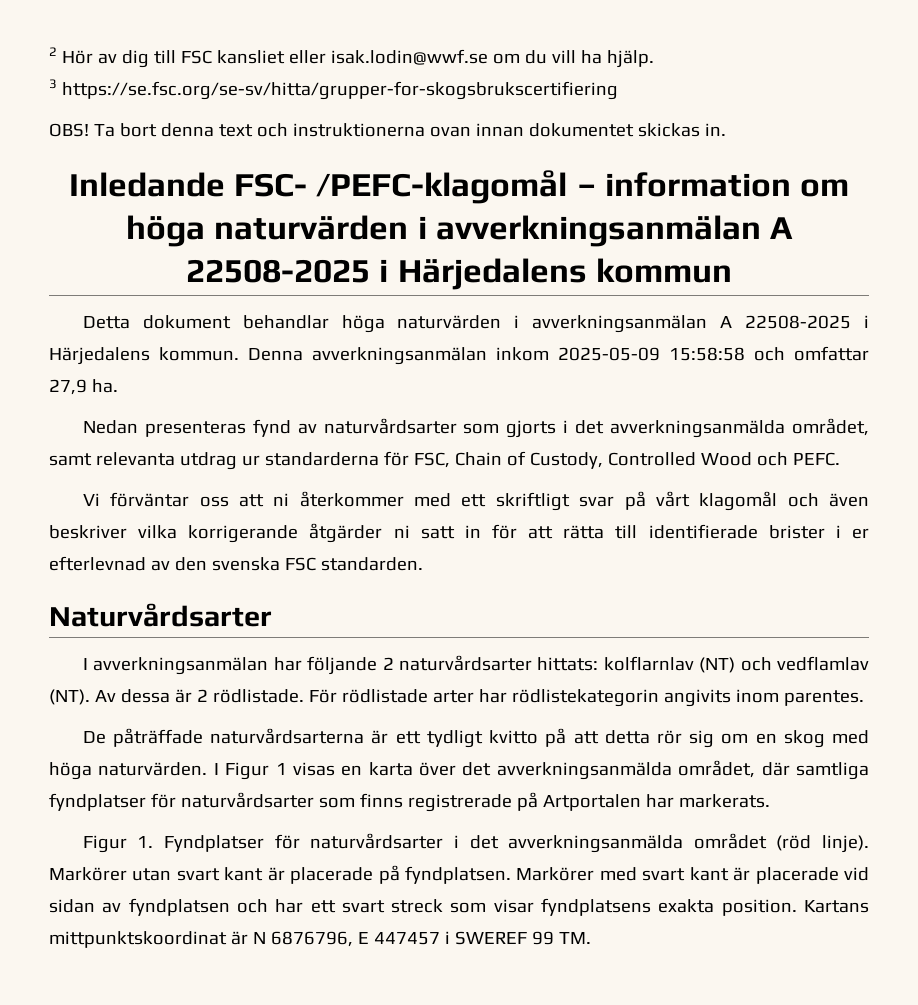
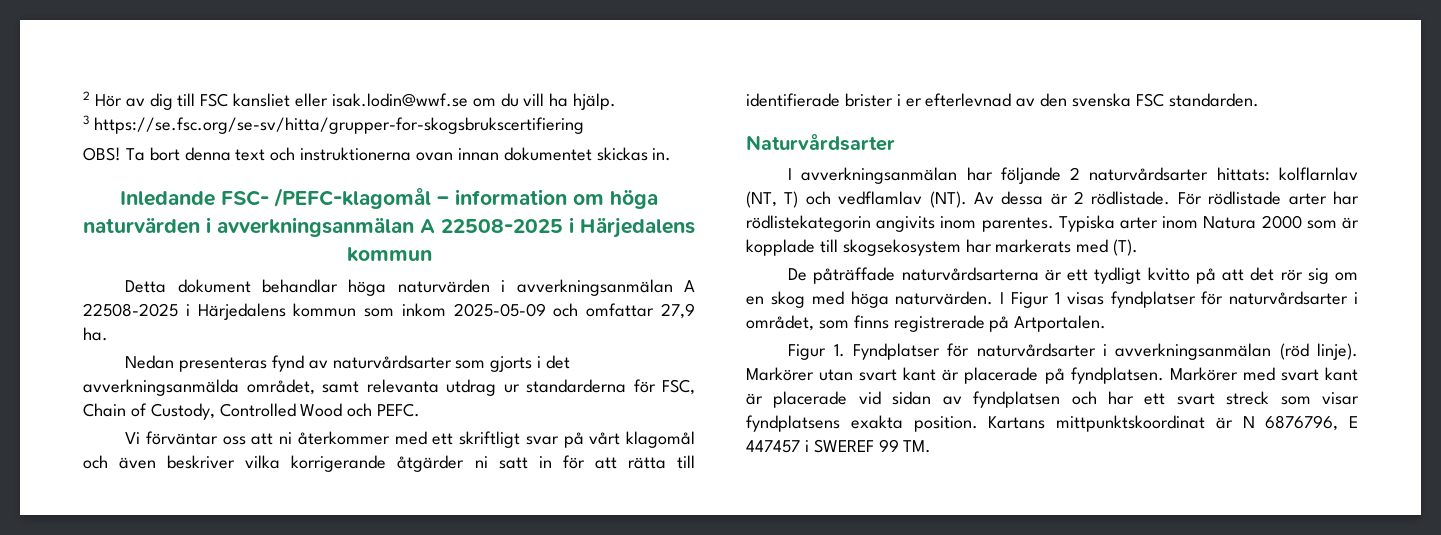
- Detta dokument behandlar höga naturvärden i avverkningsanmälan A 22508-2025 i Härjedalens kommun. Denna avverkningsanmälan inkom 2025-05-09 15:58:58 och omfattar 27,9 ha.
+ Detta dokument behandlar höga naturvärden i avverkningsanmälan A 22508-2025 i Härjedalens kommun som inkom 2025-05-09 och omfattar 27,9 ha.
- I avverkningsanmälan har följande 2 naturvårdsarter hittats: kolflarnlav (NT) och vedflamlav (NT). Av dessa är 2 rödlistade.
+ I avverkningsanmälan har följande 2 naturvårdsarter hittats: kolflarnlav (NT, T) och vedflamlav (NT). Av dessa är 2 rödlistade.
+ Typiska arter inom Natura 2000 som är kopplade till skogsekosystem har markerats med (T).
- De påträffade naturvårdsarterna är ett tydligt kvitto på att detta rör sig om en skog med höga naturvärden.
+ De påträffade naturvårdsarterna är ett tydligt kvitto på att det rör sig om en skog med höga naturvärden.
- I Figur 1 visas en karta över det avverkningsanmälda området, där samtliga fyndplatser för naturvårdsarter som finns registrerade på Artportalen har markerats.
+ I Figur 1 visas fyndplatser för naturvårdsarter i området, som finns registrerade på Artportalen.
- Figur 1. Fyndplatser för naturvårdsarter i det avverkningsanmälda området (röd linje).
+ Figur 1. Fyndplatser för naturvårdsarter i avverkningsanmälan (röd linje).

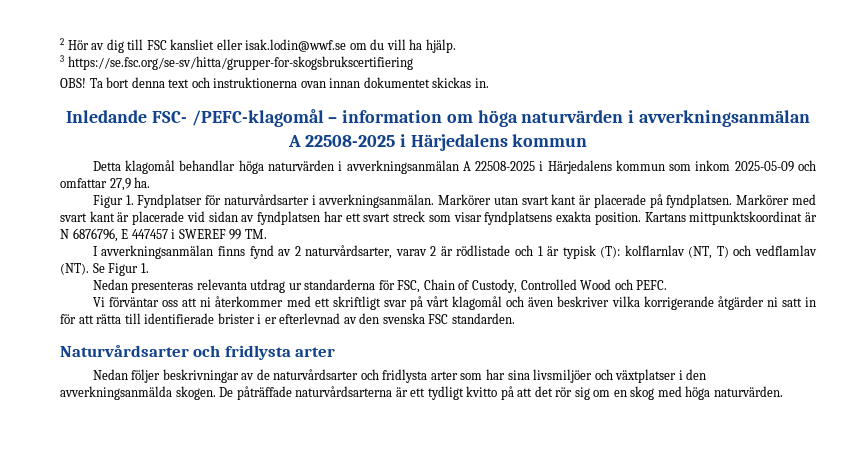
- Detta dokument behandlar höga naturvärden i avverkningsanmälan A 22508-2025 i Härjedalens kommun som inkom 2025-05-09 och omfattar 27,9 ha.
+ Detta klagomål behandlar höga naturvärden i avverkningsanmälan A 22508-2025 i Härjedalens kommun som inkom 2025-05-09 och omfattar 27,9 ha.
- Nedan presenteras fynd av naturvårdsarter som gjorts i det avverkningsanmälda området, samt relevanta utdrag ur standarderna för FSC, Chain of Custody, Controlled Wood och PEFC.
+ Figur 1. Fyndplatser för naturvårdsarter i avverkningsanmälan. Markörer utan svart kant är placerade på fyndplatsen. Markörer med svart kant är placerade vid sidan av fyndplatsen har ett svart streck som visar fyndplatsens exakta position. Kartans mittpunktskoordinat är N 6876796, E 447457 i SWEREF 99 TM.
+ I avverkningsanmälan finns fynd av 2 naturvårdsarter, varav 2 är rödlistade och 1 är typisk (T): kolflarnlav (NT, T) och vedflamlav (NT). Se Figur 1.
+ Nedan presenteras relevanta utdrag ur standarderna för FSC, Chain of Custody, Controlled Wood och PEFC.
- Naturvårdsarter
- I avverkningsanmälan har följande 2 naturvårdsarter hittats: kolflarnlav (NT, T) och vedflamlav (NT). Av dessa är 2 rödlistade. För rödlistade arter har rödlistekategorin angivits inom parentes. Typiska arter inom Natura 2000 som är kopplade till skogsekosystem har markerats med (T).
- De påträffade naturvårdsarterna är ett tydligt kvitto på att det rör sig om en skog med höga naturvärden. I Figur 1 visas fyndplatser för naturvårdsarter i området, som finns registrerade på Artportalen.
- Figur 1. Fyndplatser för naturvårdsarter i avverkningsanmälan (röd linje). Markörer utan svart kant är placerade på fyndplatsen. Markörer med svart kant är placerade vid sidan av fyndplatsen och har ett svart streck som visar fyndplatsens exakta position. Kartans mittpunktskoordinat är N 6876796, E 447457 i SWEREF 99 TM.
+ Naturvårdsarter och fridlysta arter
+ Nedan följer beskrivningar av de naturvårdsarter och fridlysta arter som har sina livsmiljöer och växtplatser i den avverkningsanmälda skogen. De påträffade naturvårdsarterna är ett tydligt kvitto på att det rör sig om en skog med höga naturvärden.

